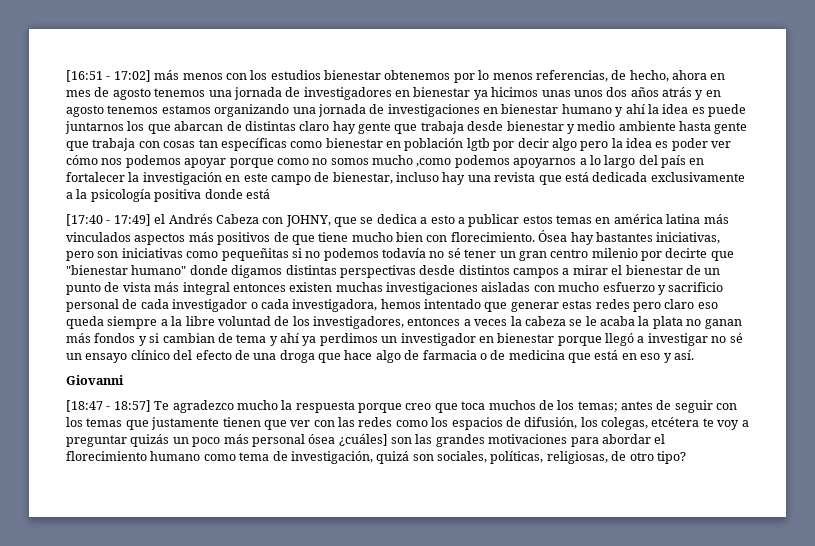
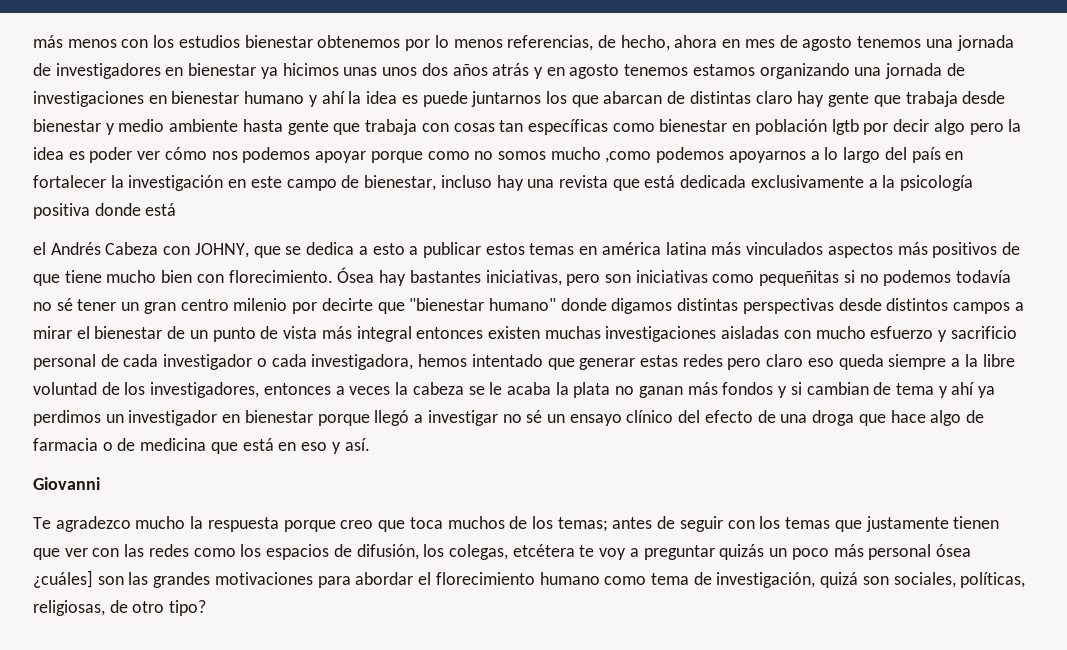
- [16:51 - 17:02] más menos con los estudios bienestar obtenemos por lo menos referencias, de hecho, ahora en mes de agosto tenemos una jornada de investigadores en bienestar ya hicimos unas unos dos años atrás y en agosto tenemos estamos organizando una jornada de investigaciones en bienestar humano y ahí la idea es puede juntarnos los que abarcan de distintas claro hay gente que trabaja desde bienestar y medio ambiente hasta gente que trabaja con cosas tan específicas como bienestar en población lgtb por decir algo pero la idea es poder ver cómo nos podemos apoyar porque como no somos mucho ,como podemos apoyarnos a lo largo del país en fortalecer la investigación en este campo de bienestar, incluso hay una revista que está dedicada exclusivamente a la psicología positiva donde está
+ más menos con los estudios bienestar obtenemos por lo menos referencias, de hecho, ahora en mes de agosto tenemos una jornada de investigadores en bienestar ya hicimos unas unos dos años atrás y en agosto tenemos estamos organizando una jornada de investigaciones en bienestar humano y ahí la idea es puede juntarnos los que abarcan de distintas claro hay gente que trabaja desde bienestar y medio ambiente hasta gente que trabaja con cosas tan específicas como bienestar en población lgtb por decir algo pero la idea es poder ver cómo nos podemos apoyar porque como no somos mucho ,como podemos apoyarnos a lo largo del país en fortalecer la investigación en este campo de bienestar, incluso hay una revista que está dedicada exclusivamente a la psicología positiva donde está
- [17:40 - 17:49] el Andrés Cabeza con JOHNY, que se dedica a esto a publicar estos temas en américa latina más vinculados aspectos más positivos de que tiene mucho bien con florecimiento.
+ el Andrés Cabeza con JOHNY, que se dedica a esto a publicar estos temas en américa latina más vinculados aspectos más positivos de que tiene mucho bien con florecimiento.
- [18:47 - 18:57] Te agradezco mucho la respuesta porque creo que toca muchos de los temas;
+ Te agradezco mucho la respuesta porque creo que toca muchos de los temas;

